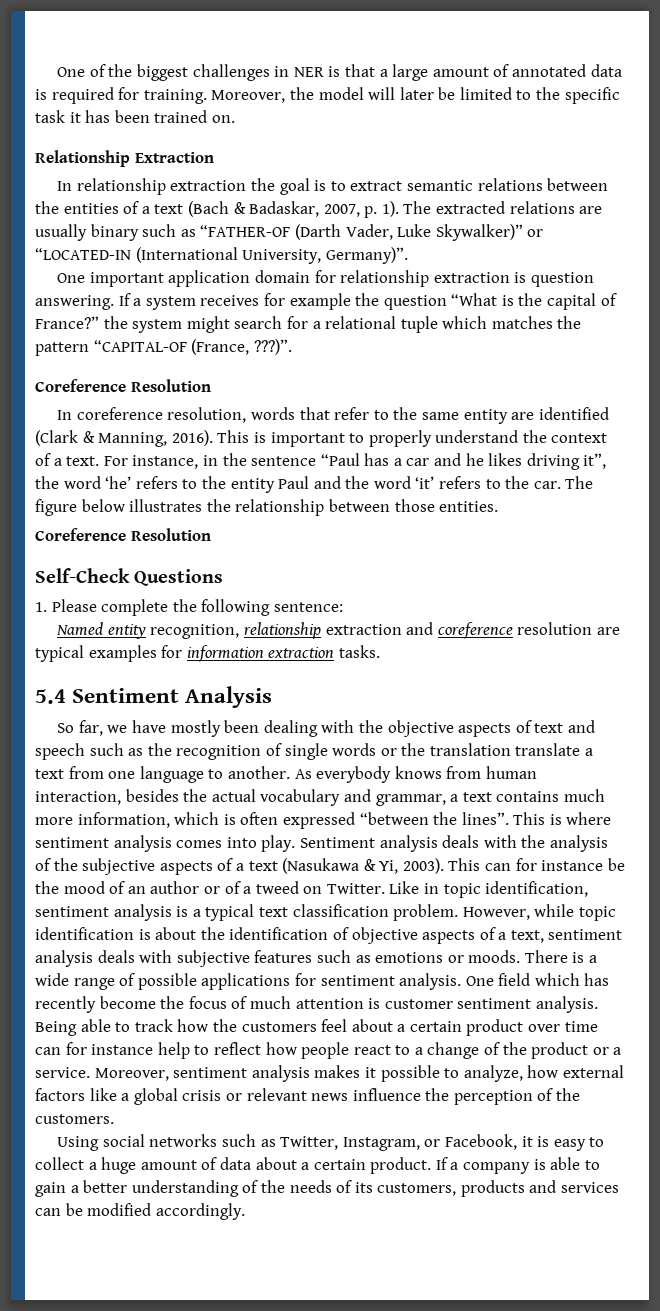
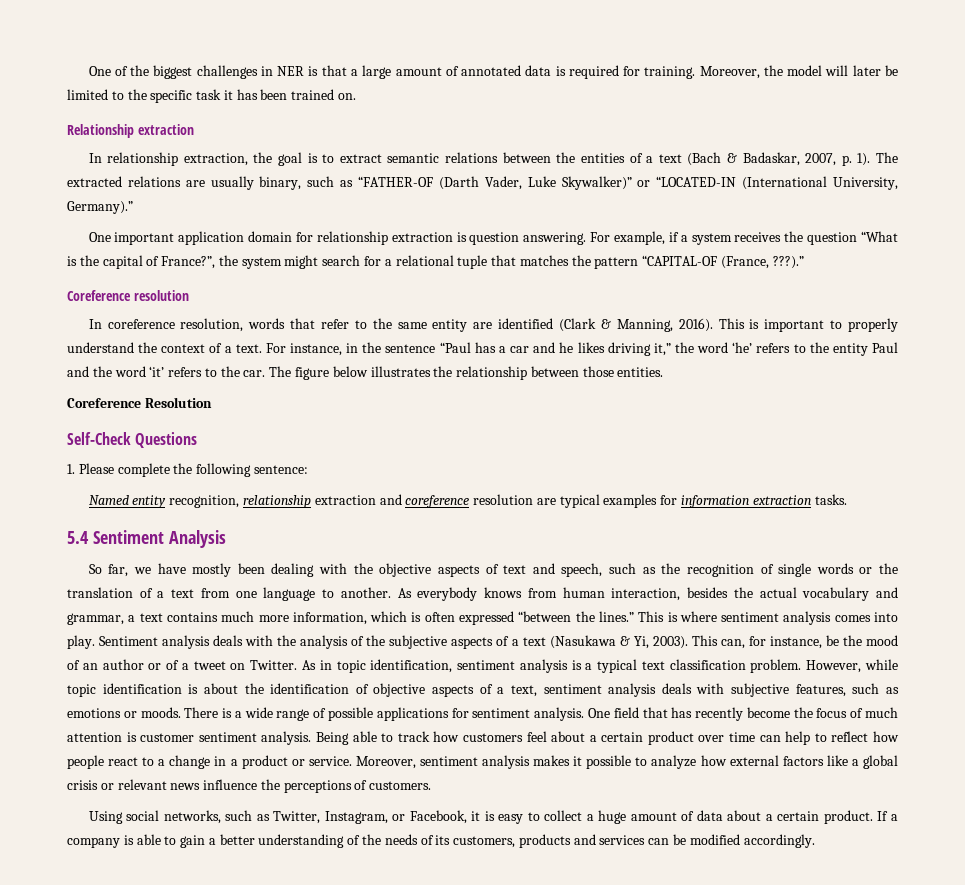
- Relationship Extraction
+ Relationship extraction
- In relationship extraction the goal is to extract semantic relations between the entities of a text (Bach & Badaskar, 2007, p. 1).
+ In relationship extraction, the goal is to extract semantic relations between the entities of a text (Bach & Badaskar, 2007, p. 1).
- The extracted relations are usually binary such as “FATHER-OF (Darth Vader, Luke Skywalker)” or “LOCATED-IN (International University, Germany)”.
+ The extracted relations are usually binary, such as “FATHER-OF (Darth Vader, Luke Skywalker)” or “LOCATED-IN (International University, Germany).”
- If a system receives for example the question “What is the capital of France?” the system might search for a relational tuple which matches the pattern “CAPITAL-OF (France, ???)”.
- Coreference Resolution
+ For example, if a system receives the question “What is the capital of France?”, the system might search for a relational tuple that matches the pattern “CAPITAL-OF (France, ???).”
+ Coreference resolution
- For instance, in the sentence “Paul has a car and he likes driving it”, the word ‘he’ refers to the entity Paul and the word ‘it’ refers to the car.
+ For instance, in the sentence “Paul has a car and he likes driving it,” the word ‘he’ refers to the entity Paul and the word ‘it’ refers to the car.
- So far, we have mostly been dealing with the objective aspects of text and speech such as the recognition of single words or the translation translate a text from one language to another.
+ So far, we have mostly been dealing with the objective aspects of text and speech, such as the recognition of single words or the translation of a text from one language to another.
- As everybody knows from human interaction, besides the actual vocabulary and grammar, a text contains much more information, which is often expressed “between the lines”.
+ As everybody knows from human interaction, besides the actual vocabulary and grammar, a text contains much more information, which is often expressed “between the lines.”
- This can for instance be the mood of an author or of a tweed on Twitter.
+ This can, for instance, be the mood of an author or of a tweet on Twitter.
- Like in topic identification, sentiment analysis is a typical text classification problem.
+ As in topic identification, sentiment analysis is a typical text classification problem.
- However, while topic identification is about the identification of objective aspects of a text, sentiment analysis deals with subjective features such as emotions or moods.
+ However, while topic identification is about the identification of objective aspects of a text, sentiment analysis deals with subjective features, such as emotions or moods.
- One field which has recently become the focus of much attention is customer sentiment analysis.
+ One field that has recently become the focus of much attention is customer sentiment analysis.
- Being able to track how the customers feel about a certain product over time can for instance help to reflect how people react to a change of the product or a service.
+ Being able to track how customers feel about a certain product over time can help to reflect how people react to a change in a product or service.
- Moreover, sentiment analysis makes it possible to analyze, how external factors like a global crisis or relevant news influence the perception of the customers.
+ Moreover, sentiment analysis makes it possible to analyze how external factors like a global crisis or relevant news influence the perceptions of customers.
- Using social networks such as Twitter, Instagram, or Facebook, it is easy to collect a huge amount of data about a certain product.
+ Using social networks, such as Twitter, Instagram, or Facebook, it is easy to collect a huge amount of data about a certain product.

